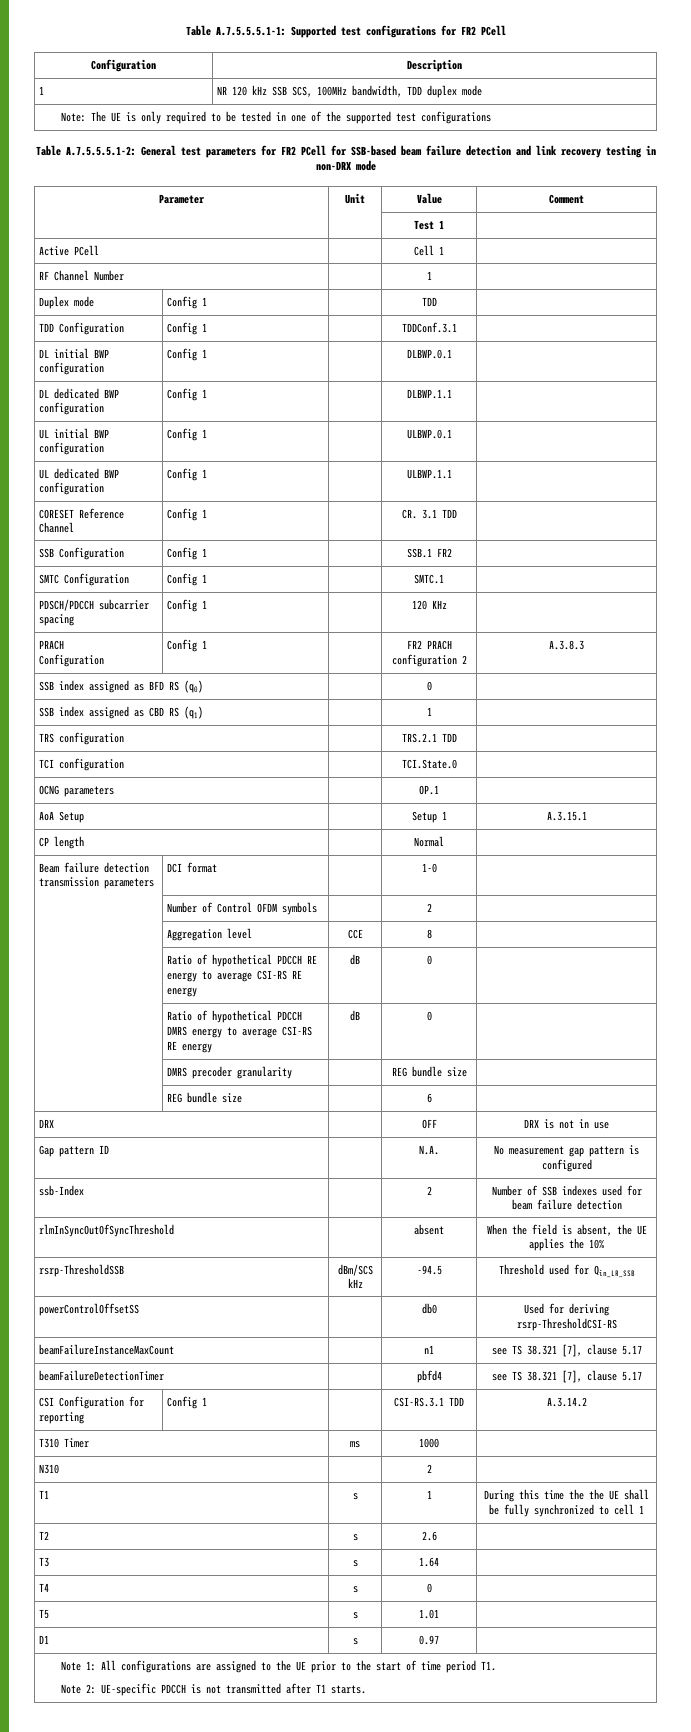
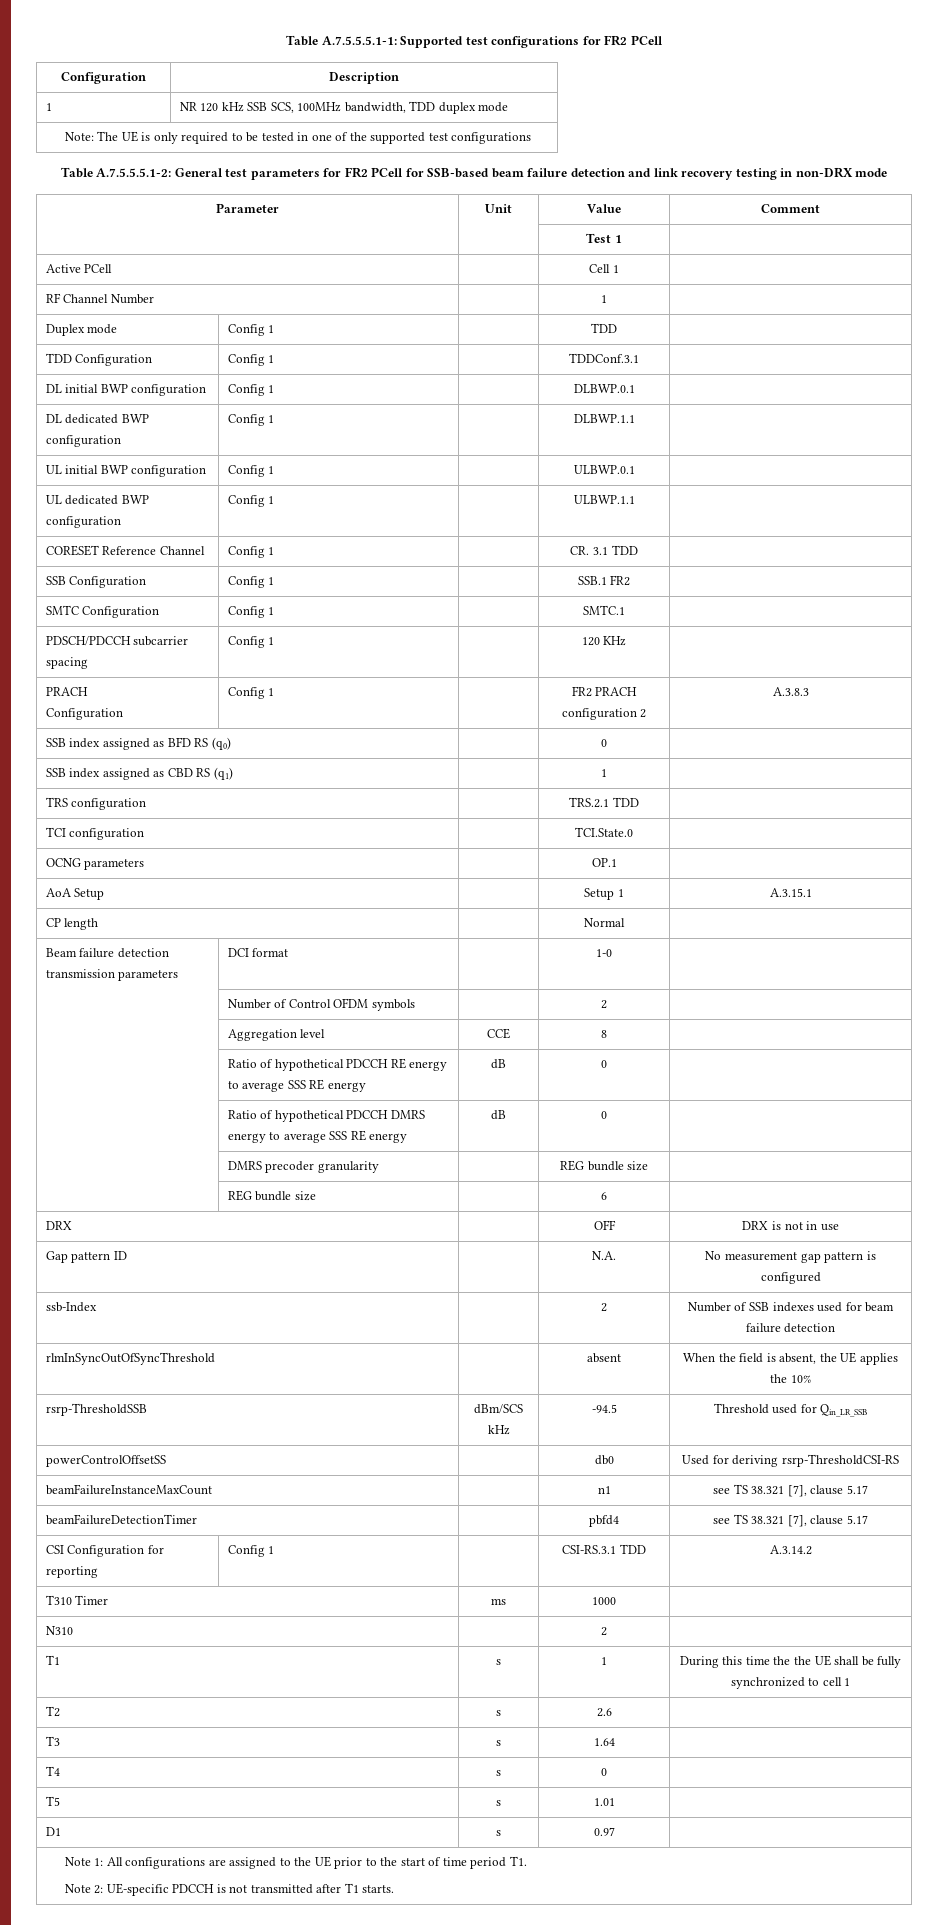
- | Ratio of hypothetical PDCCH RE energy to average CSI-RS RE energy | dB | 0 |
+ | Ratio of hypothetical PDCCH RE energy to average SSS RE energy | dB | 0 |
- | Ratio of hypothetical PDCCH DMRS energy to average CSI-RS RE energy | dB | 0 |
+ | Ratio of hypothetical PDCCH DMRS energy to average SSS RE energy | dB | 0 |

